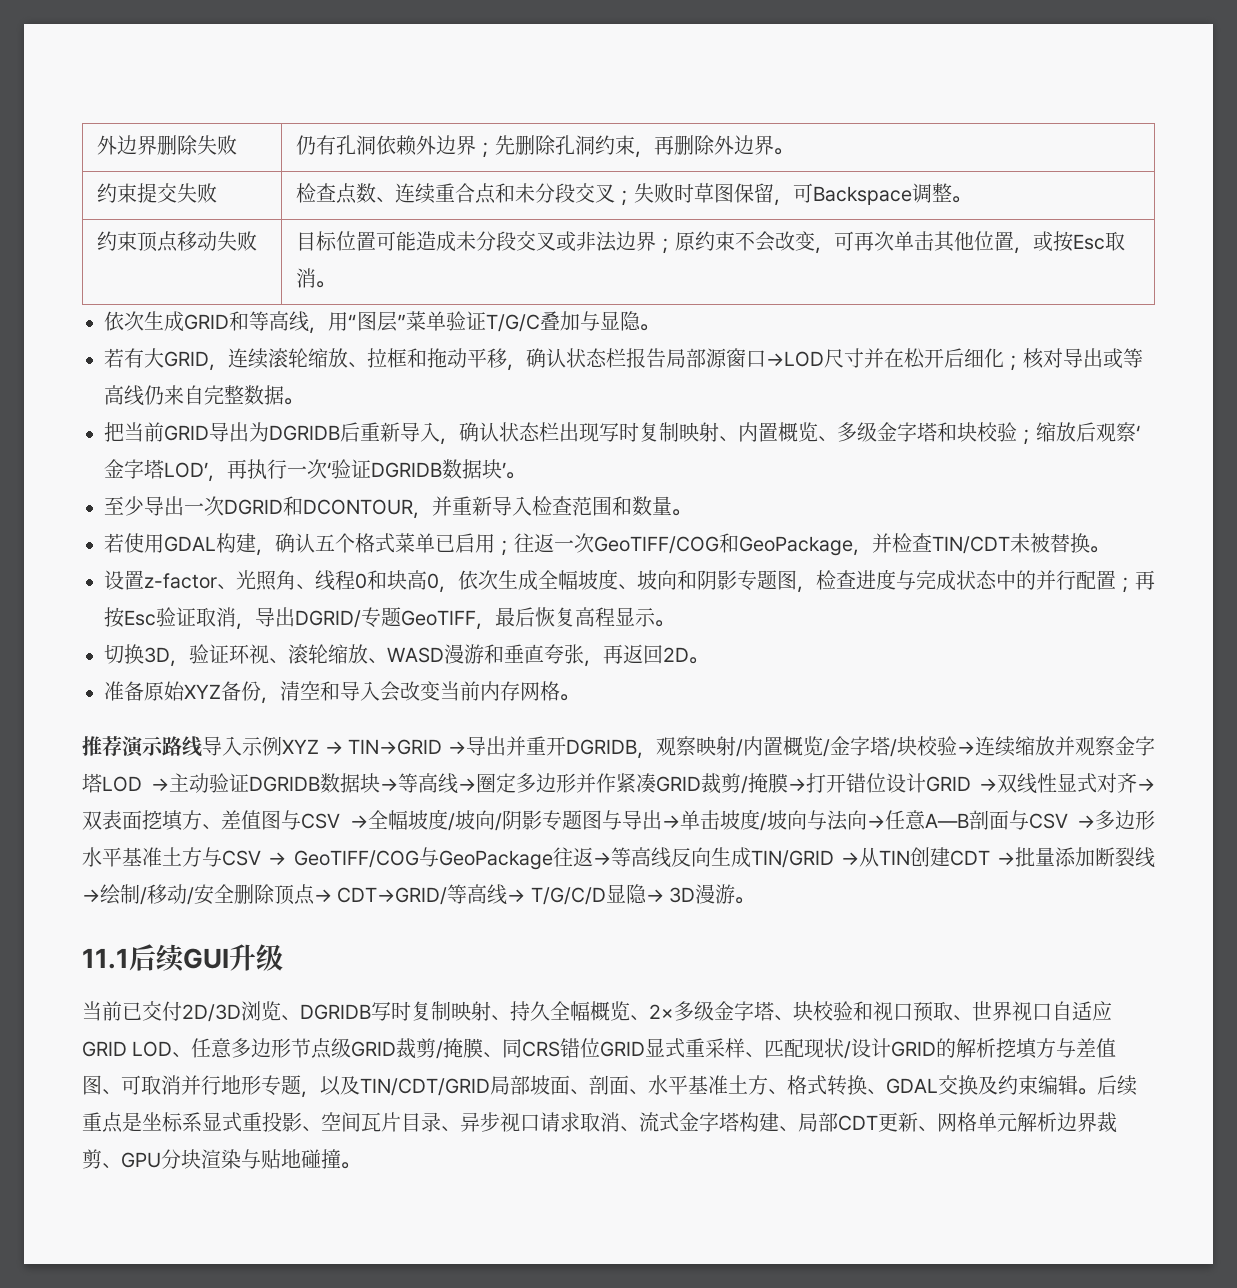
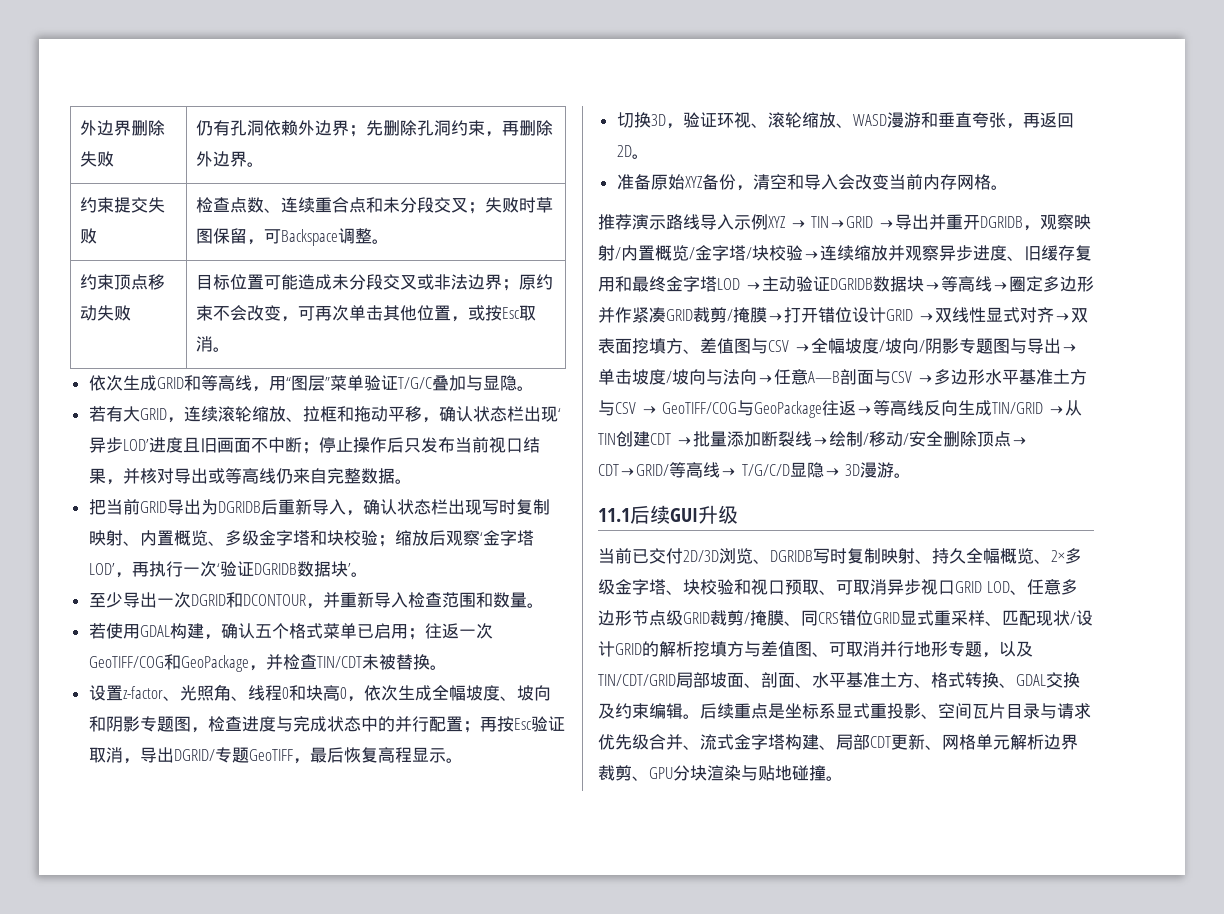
- 若有大GRID，连续滚轮缩放、拉框和拖动平移，确认状态栏报告局部源窗口→LOD尺寸并在松开后细化；核对导出或等高线仍来自完整数据。
+ 若有大GRID，连续滚轮缩放、拉框和拖动平移，确认状态栏出现‘异步LOD’进度且旧画面不中断；停止操作后只发布当前视口结果，并核对导出或等高线仍来自完整数据。
- 推荐演示路线导入示例XYZ → TIN→GRID →导出并重开DGRIDB，观察映射/内置概览/金字塔/块校验→连续缩放并观察金字塔LOD →主动验证DGRIDB数据块→等高线→圈定多边形并作紧凑GRID裁剪/掩膜→打开错位设计GRID →双线性显式对齐→双表面挖填方、差值图与CSV →全幅坡度/坡向/阴影专题图与导出→单击坡度/坡向与法向→任意A—B剖面与CSV →多边形水平基准土方与CSV → GeoTIFF/COG与GeoPackage往返→等高线反向生成TIN/GRID →从TIN创建CDT →批量添加断裂线→绘制/移动/安全删除顶点→ CDT→GRID/等高线→ T/G/C/D显隐→ 3D漫游。
+ 推荐演示路线导入示例XYZ → TIN→GRID →导出并重开DGRIDB，观察映射/内置概览/金字塔/块校验→连续缩放并观察异步进度、旧缓存复用和最终金字塔LOD →主动验证DGRIDB数据块→等高线→圈定多边形并作紧凑GRID裁剪/掩膜→打开错位设计GRID →双线性显式对齐→双表面挖填方、差值图与CSV →全幅坡度/坡向/阴影专题图与导出→单击坡度/坡向与法向→任意A—B剖面与CSV →多边形水平基准土方与CSV → GeoTIFF/COG与GeoPackage往返→等高线反向生成TIN/GRID →从TIN创建CDT →批量添加断裂线→绘制/移动/安全删除顶点→ CDT→GRID/等高线→ T/G/C/D显隐→ 3D漫游。
- 当前已交付2D/3D浏览、DGRIDB写时复制映射、持久全幅概览、2×多级金字塔、块校验和视口预取、世界视口自适应GRID LOD、任意多边形节点级GRID裁剪/掩膜、同CRS错位GRID显式重采样、匹配现状/设计GRID的解析挖填方与差值图、可取消并行地形专题，以及TIN/CDT/GRID局部坡面、剖面、水平基准土方、格式转换、GDAL交换及约束编辑。
+ 当前已交付2D/3D浏览、DGRIDB写时复制映射、持久全幅概览、2×多级金字塔、块校验和视口预取、可取消异步视口GRID LOD、任意多边形节点级GRID裁剪/掩膜、同CRS错位GRID显式重采样、匹配现状/设计GRID的解析挖填方与差值图、可取消并行地形专题，以及TIN/CDT/GRID局部坡面、剖面、水平基准土方、格式转换、GDAL交换及约束编辑。
- 后续重点是坐标系显式重投影、空间瓦片目录、异步视口请求取消、流式金字塔构建、局部CDT更新、网格单元解析边界裁剪、GPU分块渲染与贴地碰撞。
+ 后续重点是坐标系显式重投影、空间瓦片目录与请求优先级合并、流式金字塔构建、局部CDT更新、网格单元解析边界裁剪、GPU分块渲染与贴地碰撞。

